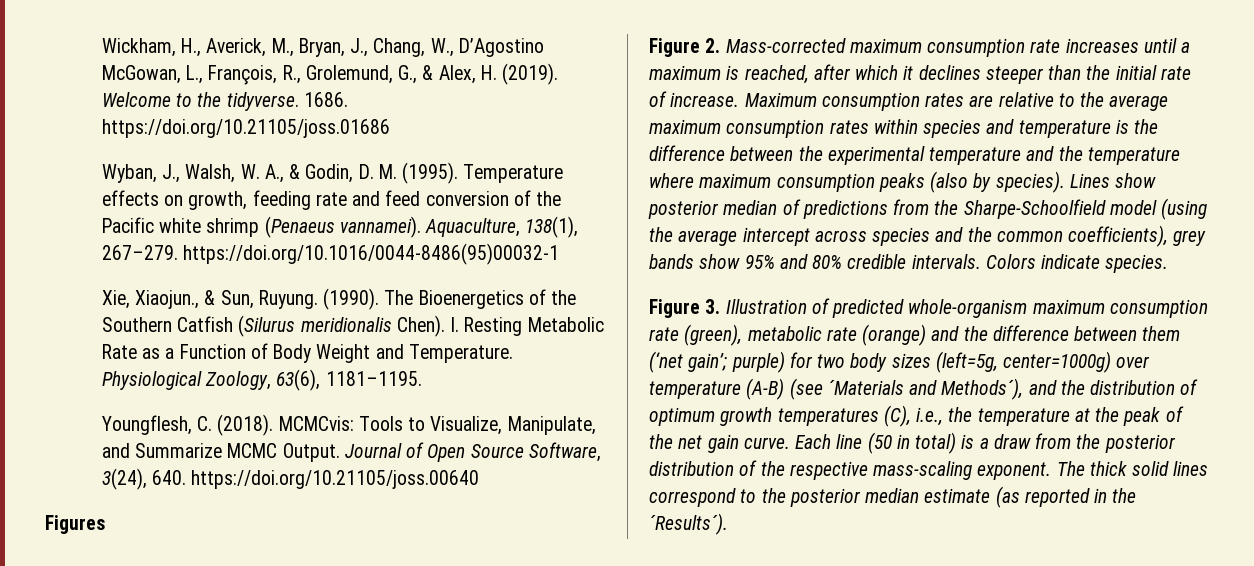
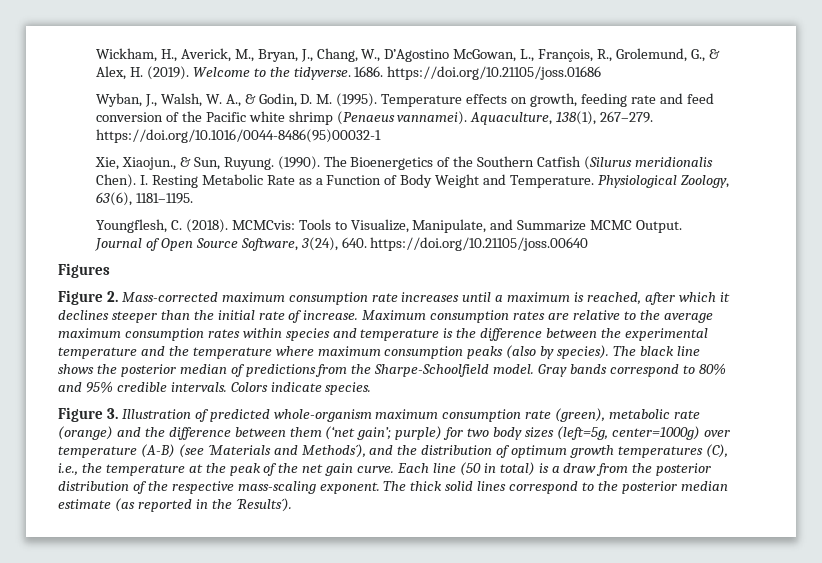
- Lines show posterior median of predictions from the Sharpe-Schoolfield model (using the average intercept across species and the common coefficients), grey bands show 95% and 80% credible intervals.
+ The black line shows the posterior median of predictions from the Sharpe-Schoolfield model. Gray bands correspond to 80% and 95% credible intervals.

